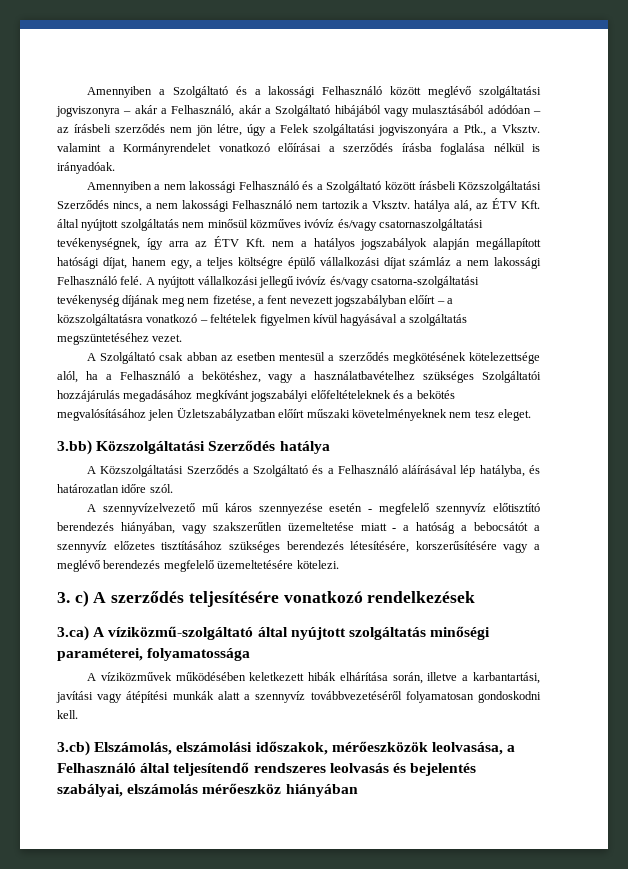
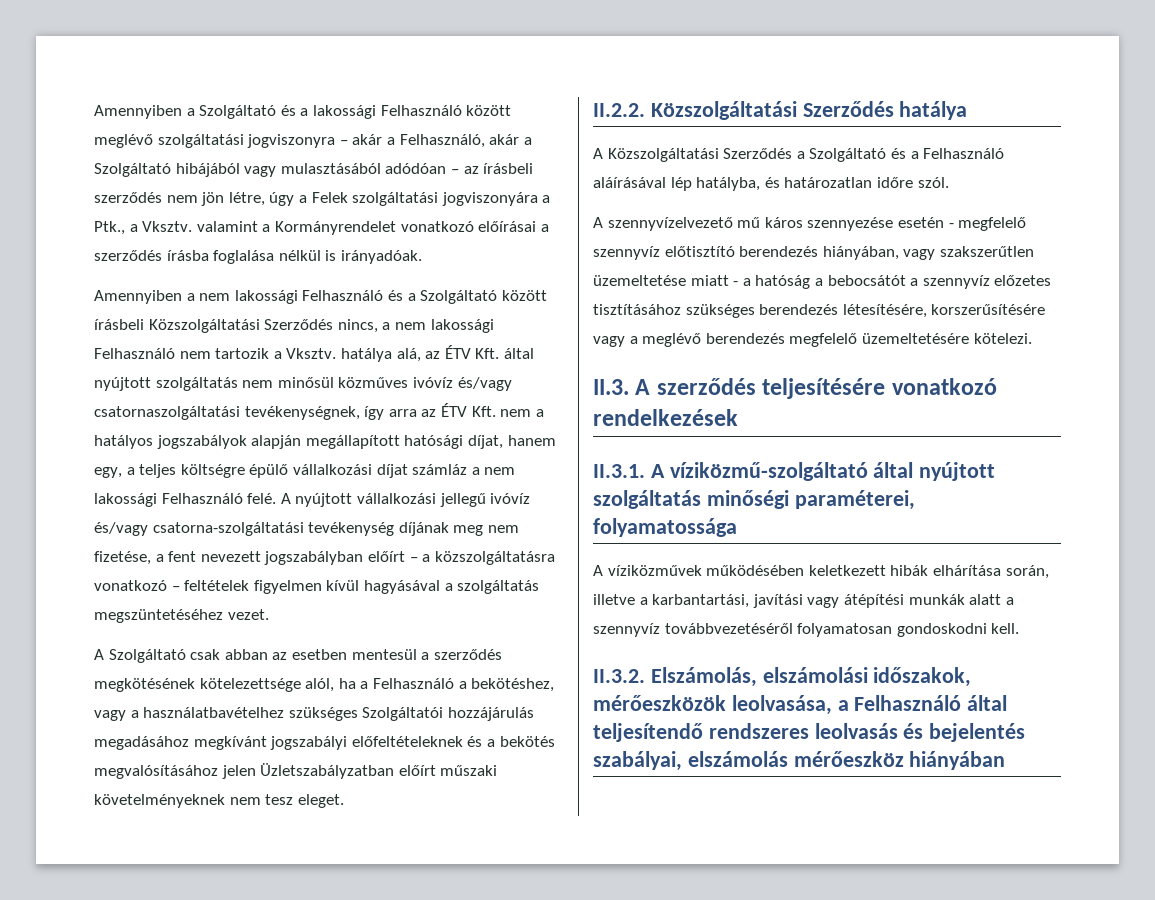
- 3.bb) Közszolgáltatási Szerződés hatálya
+ II.2.2. Közszolgáltatási Szerződés hatálya
- 3. c) A szerződés teljesítésére vonatkozó rendelkezések
+ II.3. A szerződés teljesítésére vonatkozó rendelkezések
- 3.ca) A víziközmű-szolgáltató által nyújtott szolgáltatás minőségi paraméterei, folyamatossága
+ II.3.1. A víziközmű-szolgáltató által nyújtott szolgáltatás minőségi paraméterei, folyamatossága
- 3.cb) Elszámolás, elszámolási időszakok, mérőeszközök leolvasása, a Felhasználó által teljesítendő rendszeres leolvasás és bejelentés szabályai, elszámolás mérőeszköz hiányában
+ II.3.2. Elszámolás, elszámolási időszakok, mérőeszközök leolvasása, a Felhasználó által teljesítendő rendszeres leolvasás és bejelentés szabályai, elszámolás mérőeszköz hiányában

